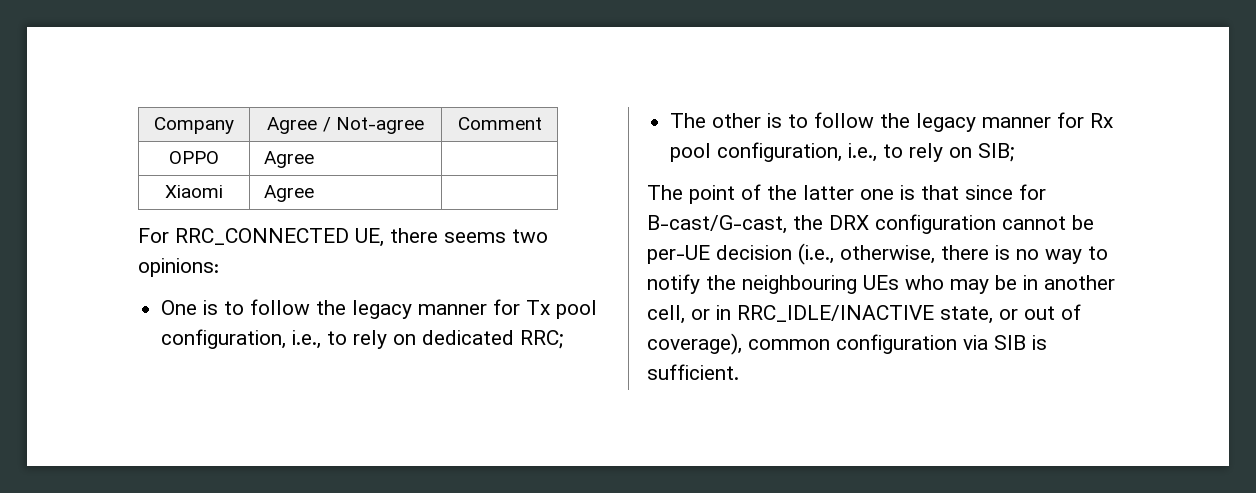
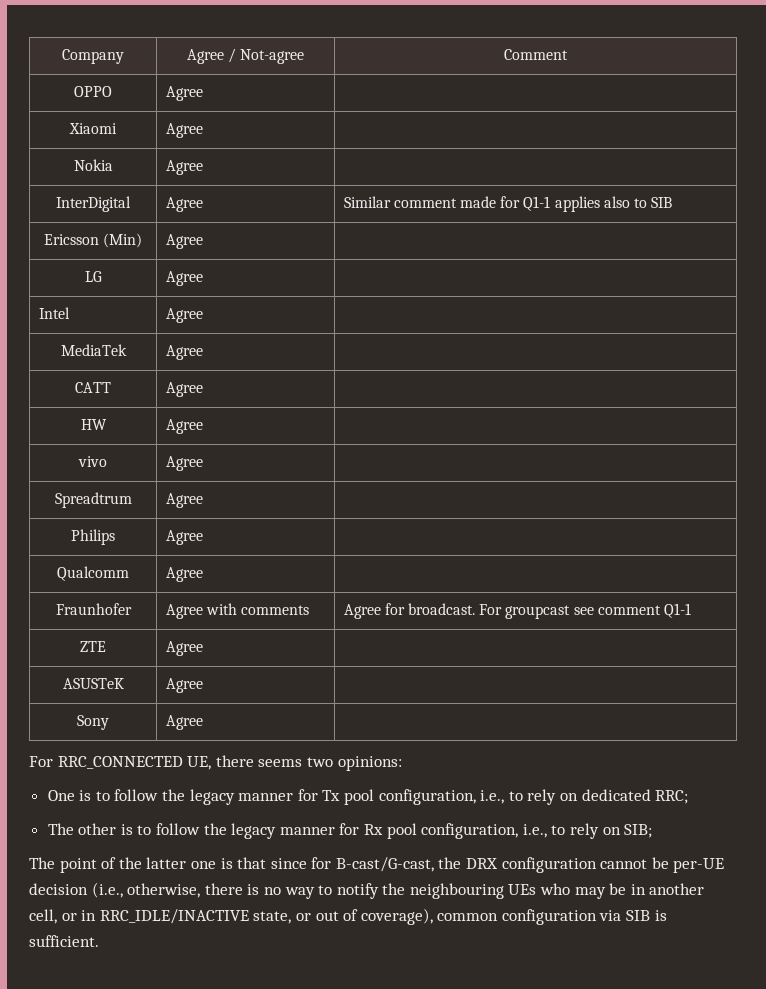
+ Nokia | Agree |
+ InterDigital | Agree | Similar comment made for Q1-1 applies also to SIB
+ Ericsson (Min) | Agree |
+ LG | Agree |
+ Intel | Agree |
+ MediaTek | Agree |
+ CATT | Agree |
+ HW | Agree |
+ vivo | Agree |
+ Spreadtrum | Agree |
+ Philips | Agree |
+ Qualcomm | Agree |
+ Fraunhofer | Agree with comments | Agree for broadcast. For groupcast see comment Q1-1
+ ZTE | Agree |
+ ASUSTeK | Agree |
+ Sony | Agree |

